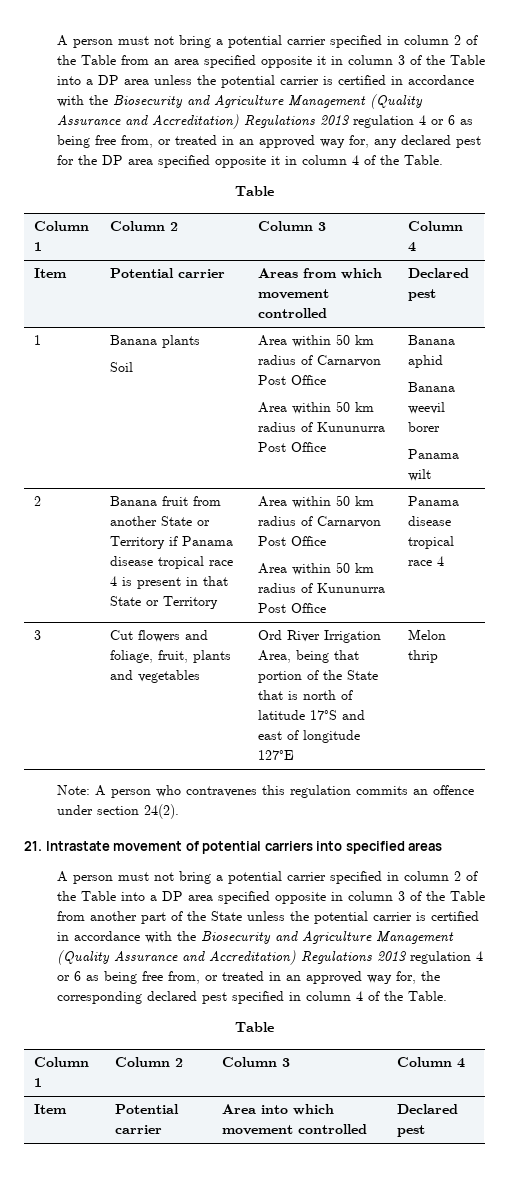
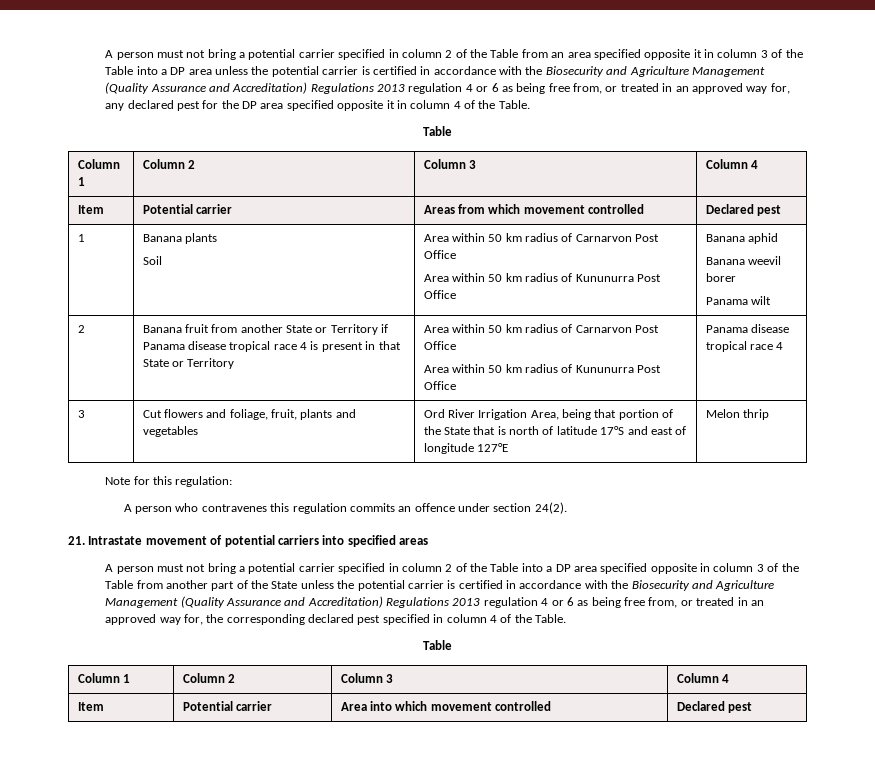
- Note: A person who contravenes this regulation commits an offence under section 24(2).
+ Note for this regulation:
+ A person who contravenes this regulation commits an offence under section 24(2).

